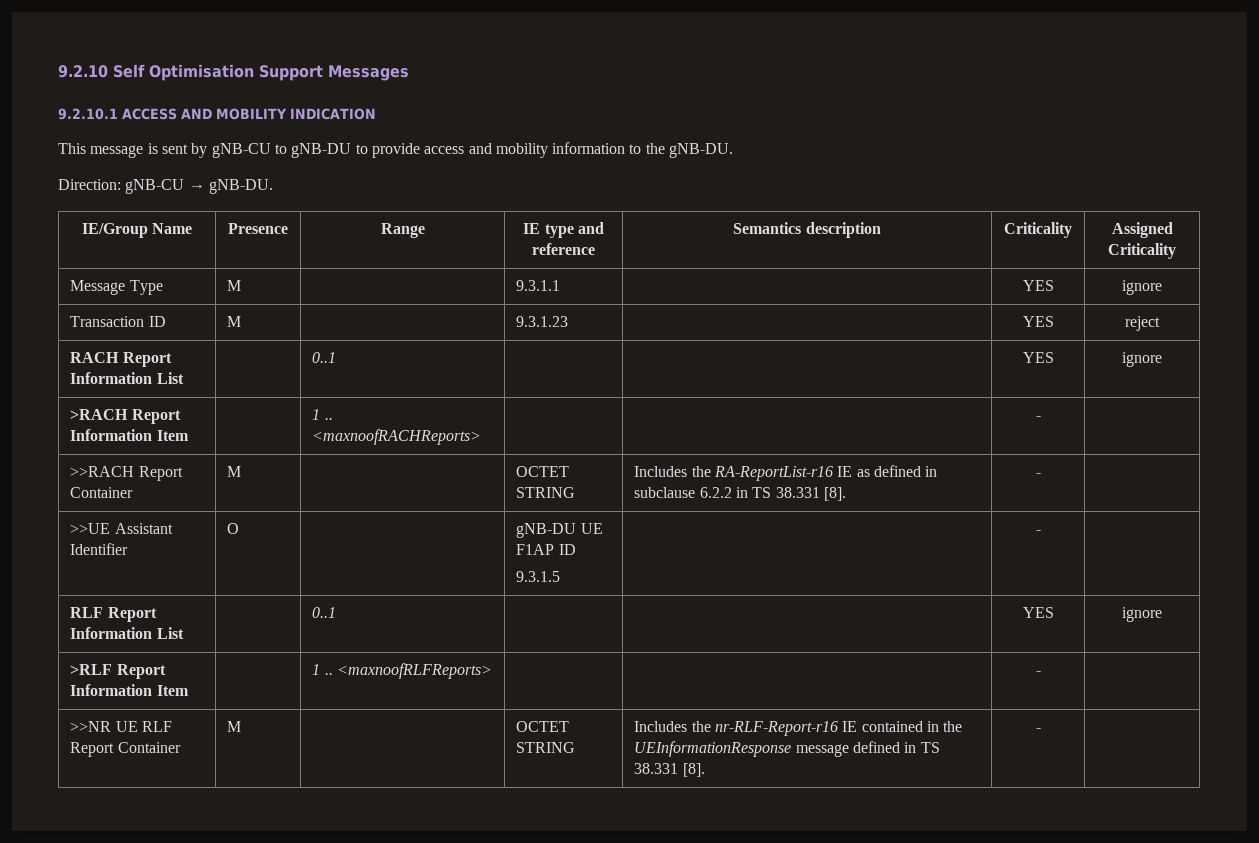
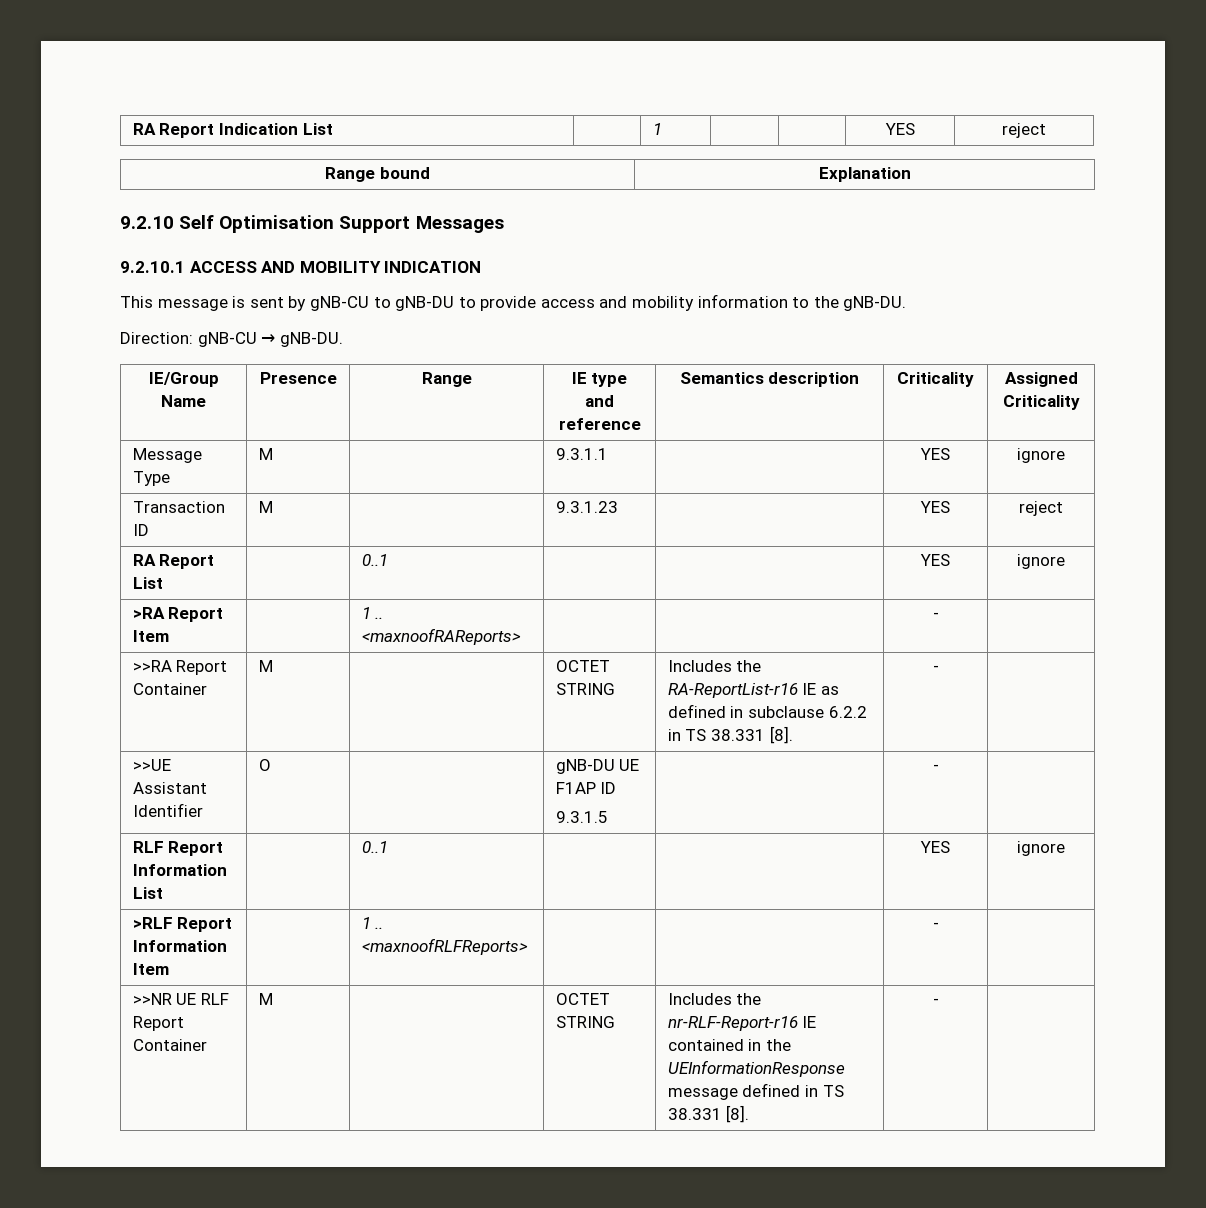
+ RA Report Indication List | | 1 | | | YES | reject
+ Range bound | Explanation
- RACH Report Information List | | 0..1 | | | YES | ignore
- >RACH Report Information Item | | 1 .. <maxnoofRACHReports> | | | - |
- >>RACH Report Container | M | | OCTET STRING | Includes the RA-ReportList-r16 IE as defined in subclause 6.2.2 in TS 38.331 [8]. | - |
+ RA Report List | | 0..1 | | | YES | ignore
+ >RA Report Item | | 1 .. <maxnoofRAReports> | | | - |
+ >>RA Report Container | M | | OCTET STRING | Includes the RA-ReportList-r16 IE as defined in subclause 6.2.2 in TS 38.331 [8]. | - |

